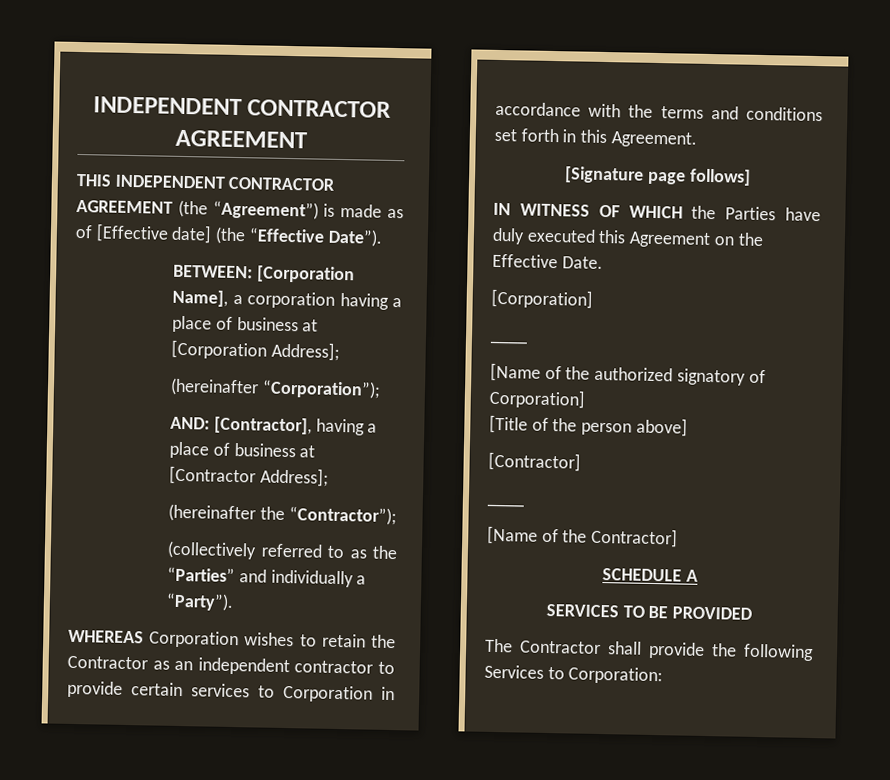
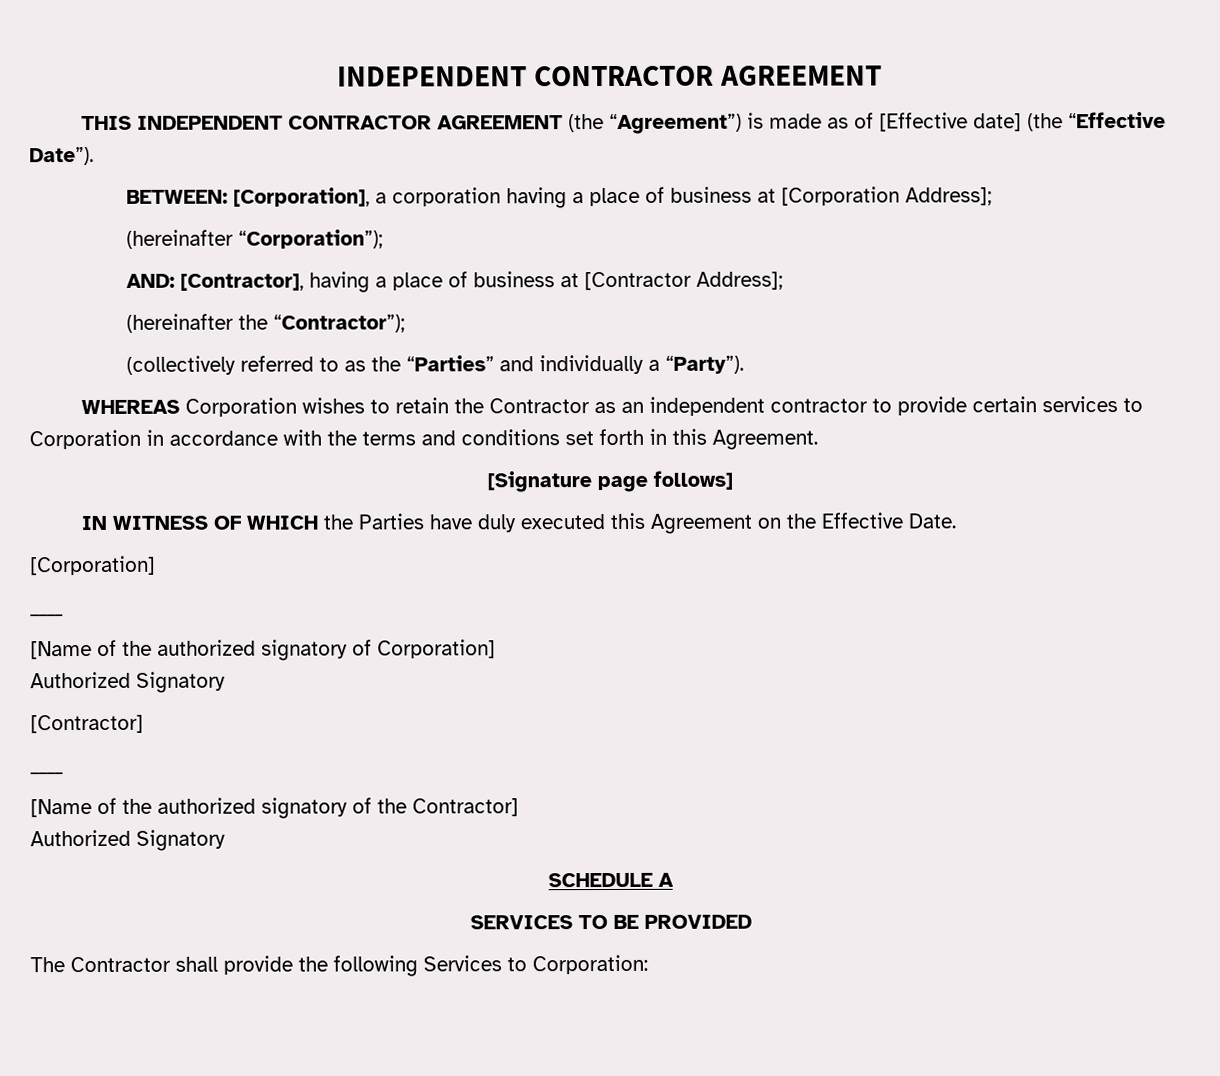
- BETWEEN: [Corporation Name], a corporation having a place of business at [Corporation Address];
+ BETWEEN: [Corporation], a corporation having a place of business at [Corporation Address];
  [Name of the authorized signatory of Corporation]
- [Title of the person above]
+ Authorized Signatory
- [Name of the Contractor]
+ [Name of the authorized signatory of the Contractor]
+ Authorized Signatory

